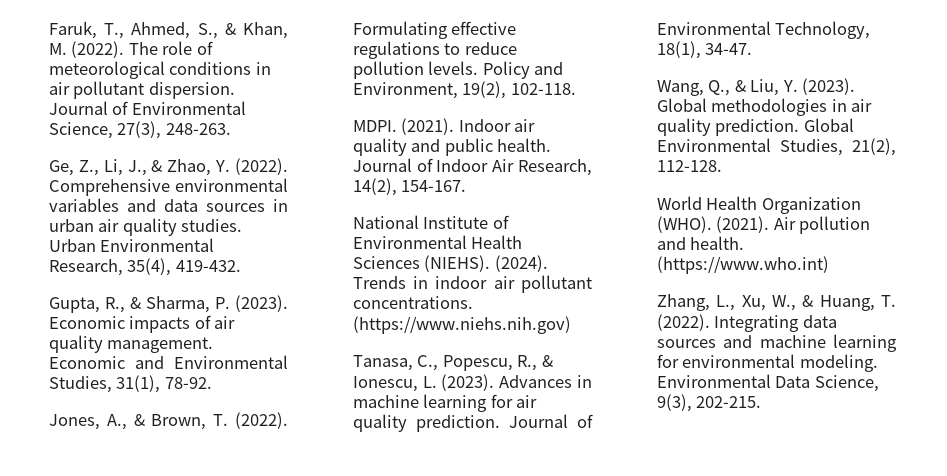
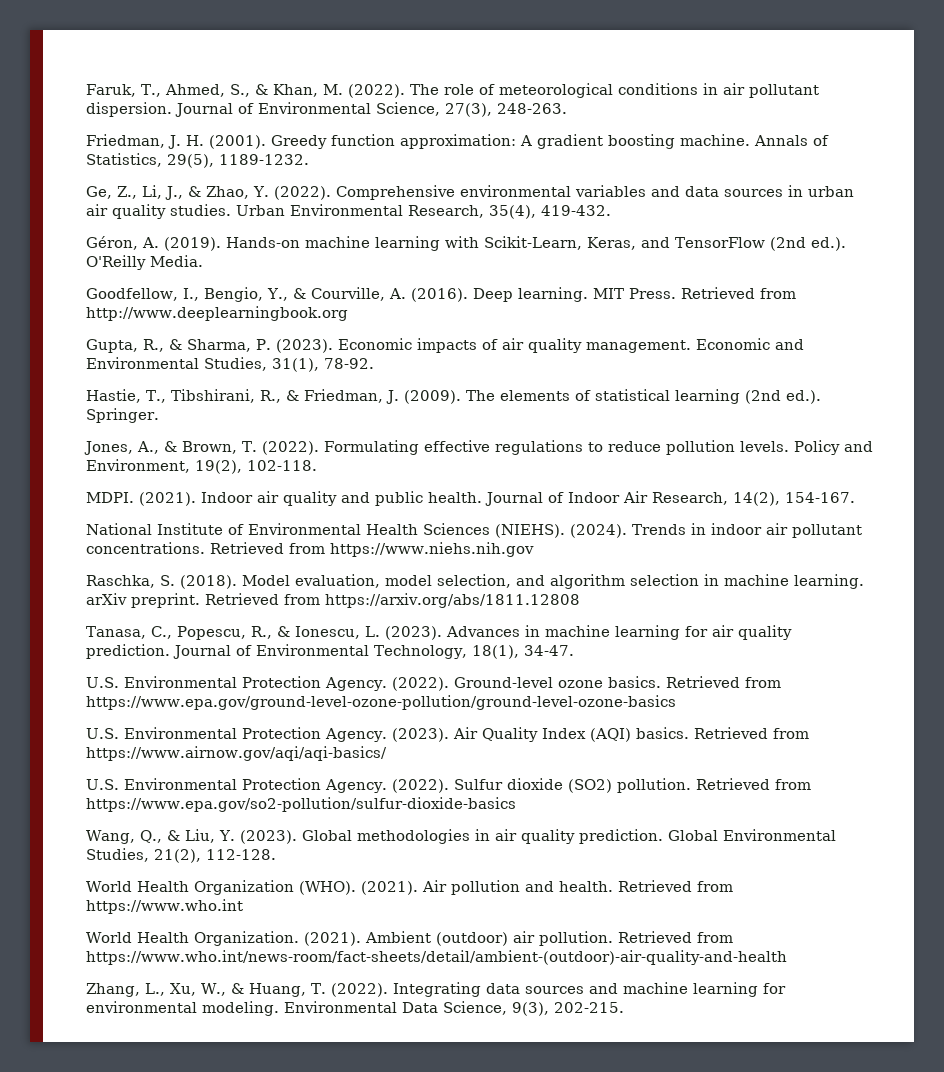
+ Friedman, J. H. (2001). Greedy function approximation: A gradient boosting machine. Annals of Statistics, 29(5), 1189-1232.
+ Géron, A. (2019). Hands-on machine learning with Scikit-Learn, Keras, and TensorFlow (2nd ed.). O'Reilly Media.
+ Goodfellow, I., Bengio, Y., & Courville, A. (2016). Deep learning. MIT Press. Retrieved from http://www.deeplearningbook.org
+ Hastie, T., Tibshirani, R., & Friedman, J. (2009). The elements of statistical learning (2nd ed.). Springer.
- (https://www.niehs.nih.gov)
+ Retrieved from https://www.niehs.nih.gov
+ Raschka, S. (2018). Model evaluation, model selection, and algorithm selection in machine learning. arXiv preprint. Retrieved from https://arxiv.org/abs/1811.12808
+ U.S. Environmental Protection Agency. (2022). Ground-level ozone basics. Retrieved from https://www.epa.gov/ground-level-ozone-pollution/ground-level-ozone-basics
+ U.S. Environmental Protection Agency. (2023). Air Quality Index (AQI) basics. Retrieved from https://www.airnow.gov/aqi/aqi-basics/
+ U.S. Environmental Protection Agency. (2022). Sulfur dioxide (SO2) pollution. Retrieved from https://www.epa.gov/so2-pollution/sulfur-dioxide-basics
- (https://www.who.int)
+ Retrieved from https://www.who.int
+ World Health Organization. (2021). Ambient (outdoor) air pollution. Retrieved from https://www.who.int/news-room/fact-sheets/detail/ambient-(outdoor)-air-quality-and-health

